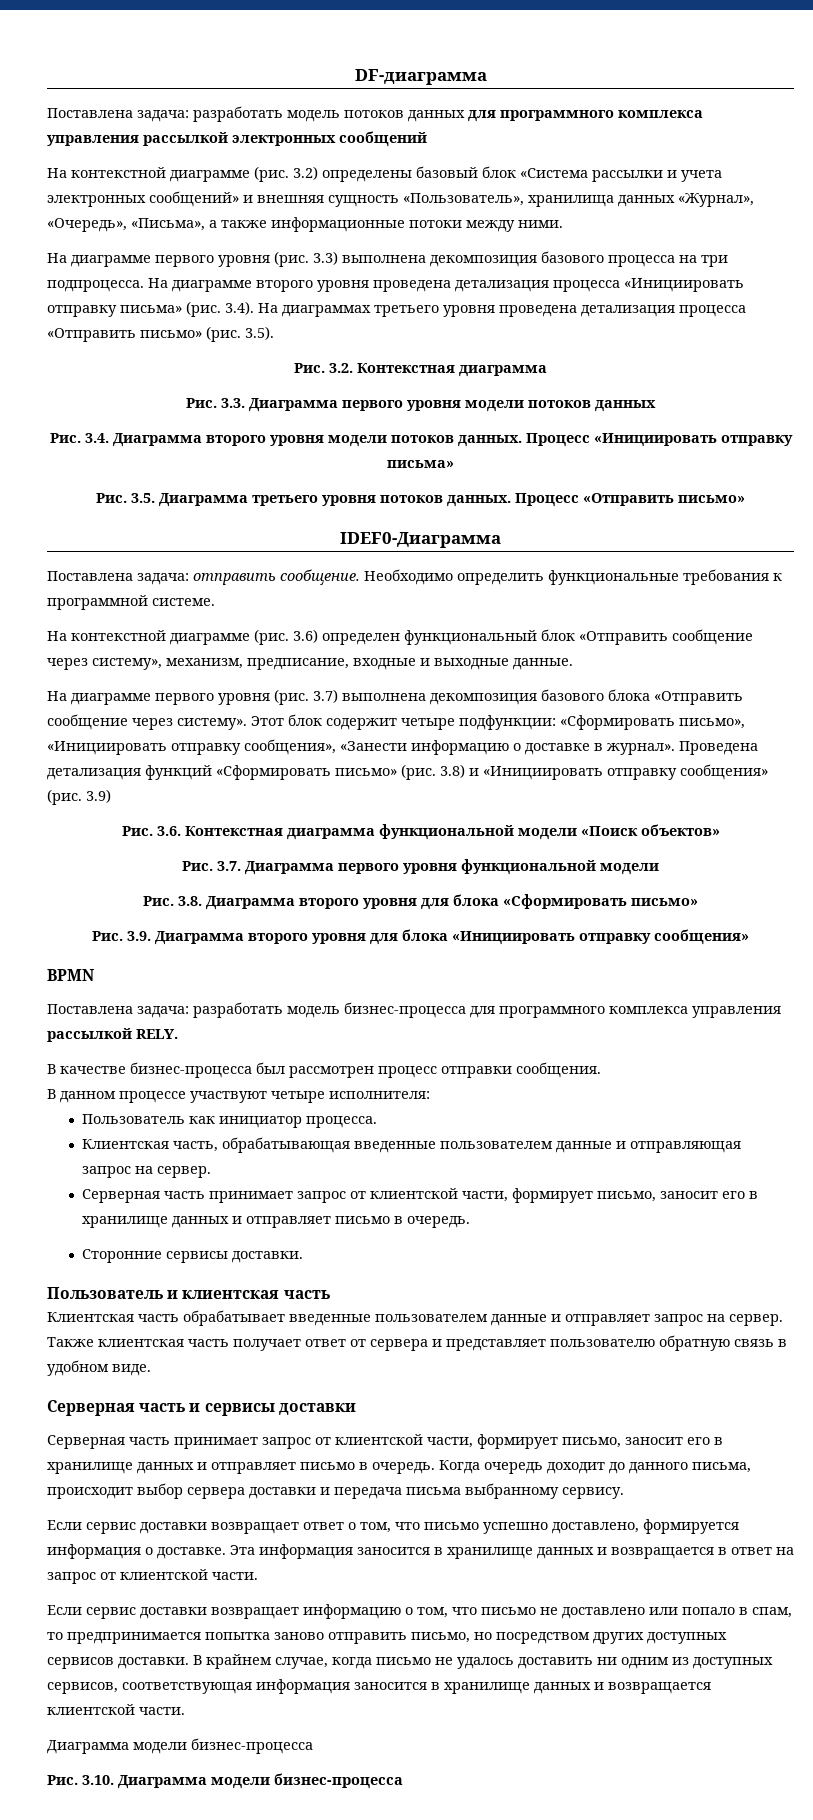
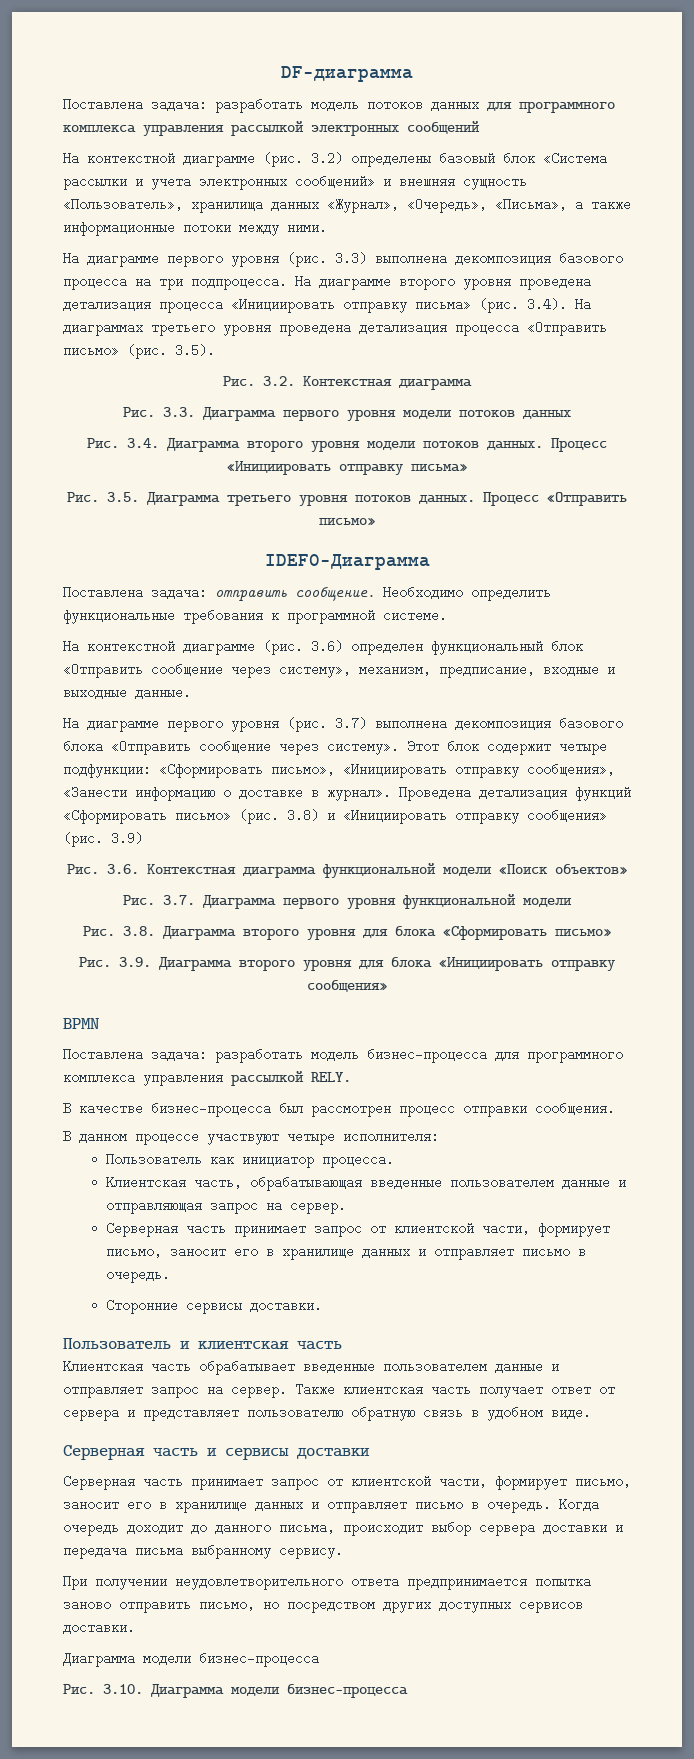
- Если сервис доставки возвращает ответ о том, что письмо успешно доставлено, формируется информация о доставке. Эта информация заносится в хранилище данных и возвращается в ответ на запрос от клиентской части.
- Если сервис доставки возвращает информацию о том, что письмо не доставлено или попало в спам, то предпринимается попытка заново отправить письмо, но посредством других доступных сервисов доставки. В крайнем случае, когда письмо не удалось доставить ни одним из доступных сервисов, соответствующая информация заносится в хранилище данных и возвращается клиентской части.
+ При получении неудовлетворительного ответа предпринимается попытка заново отправить письмо, но посредством других доступных сервисов доставки.

